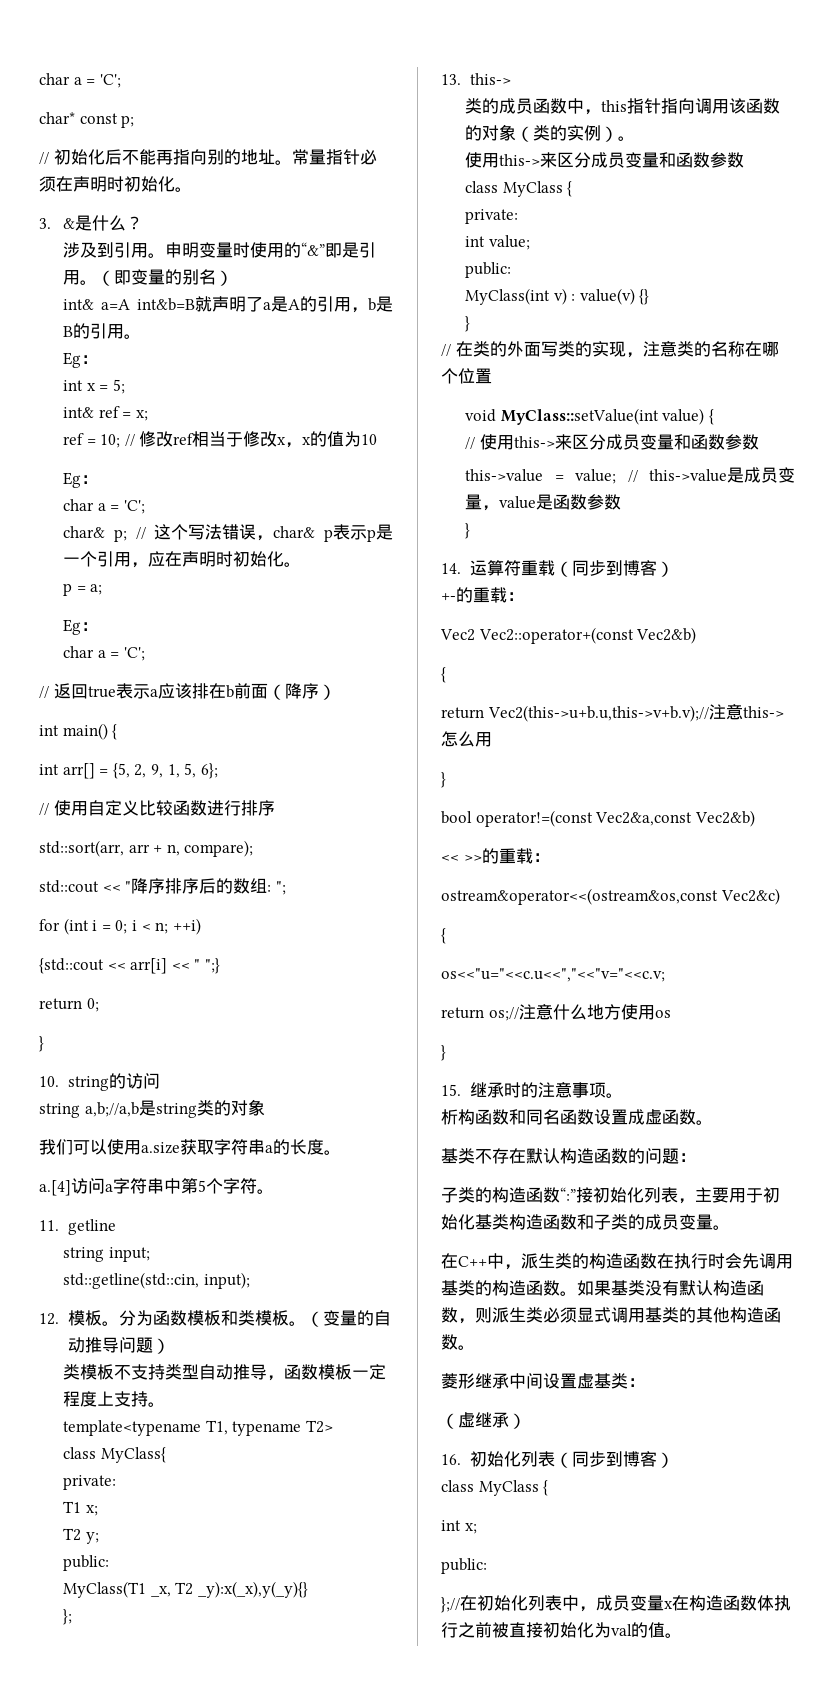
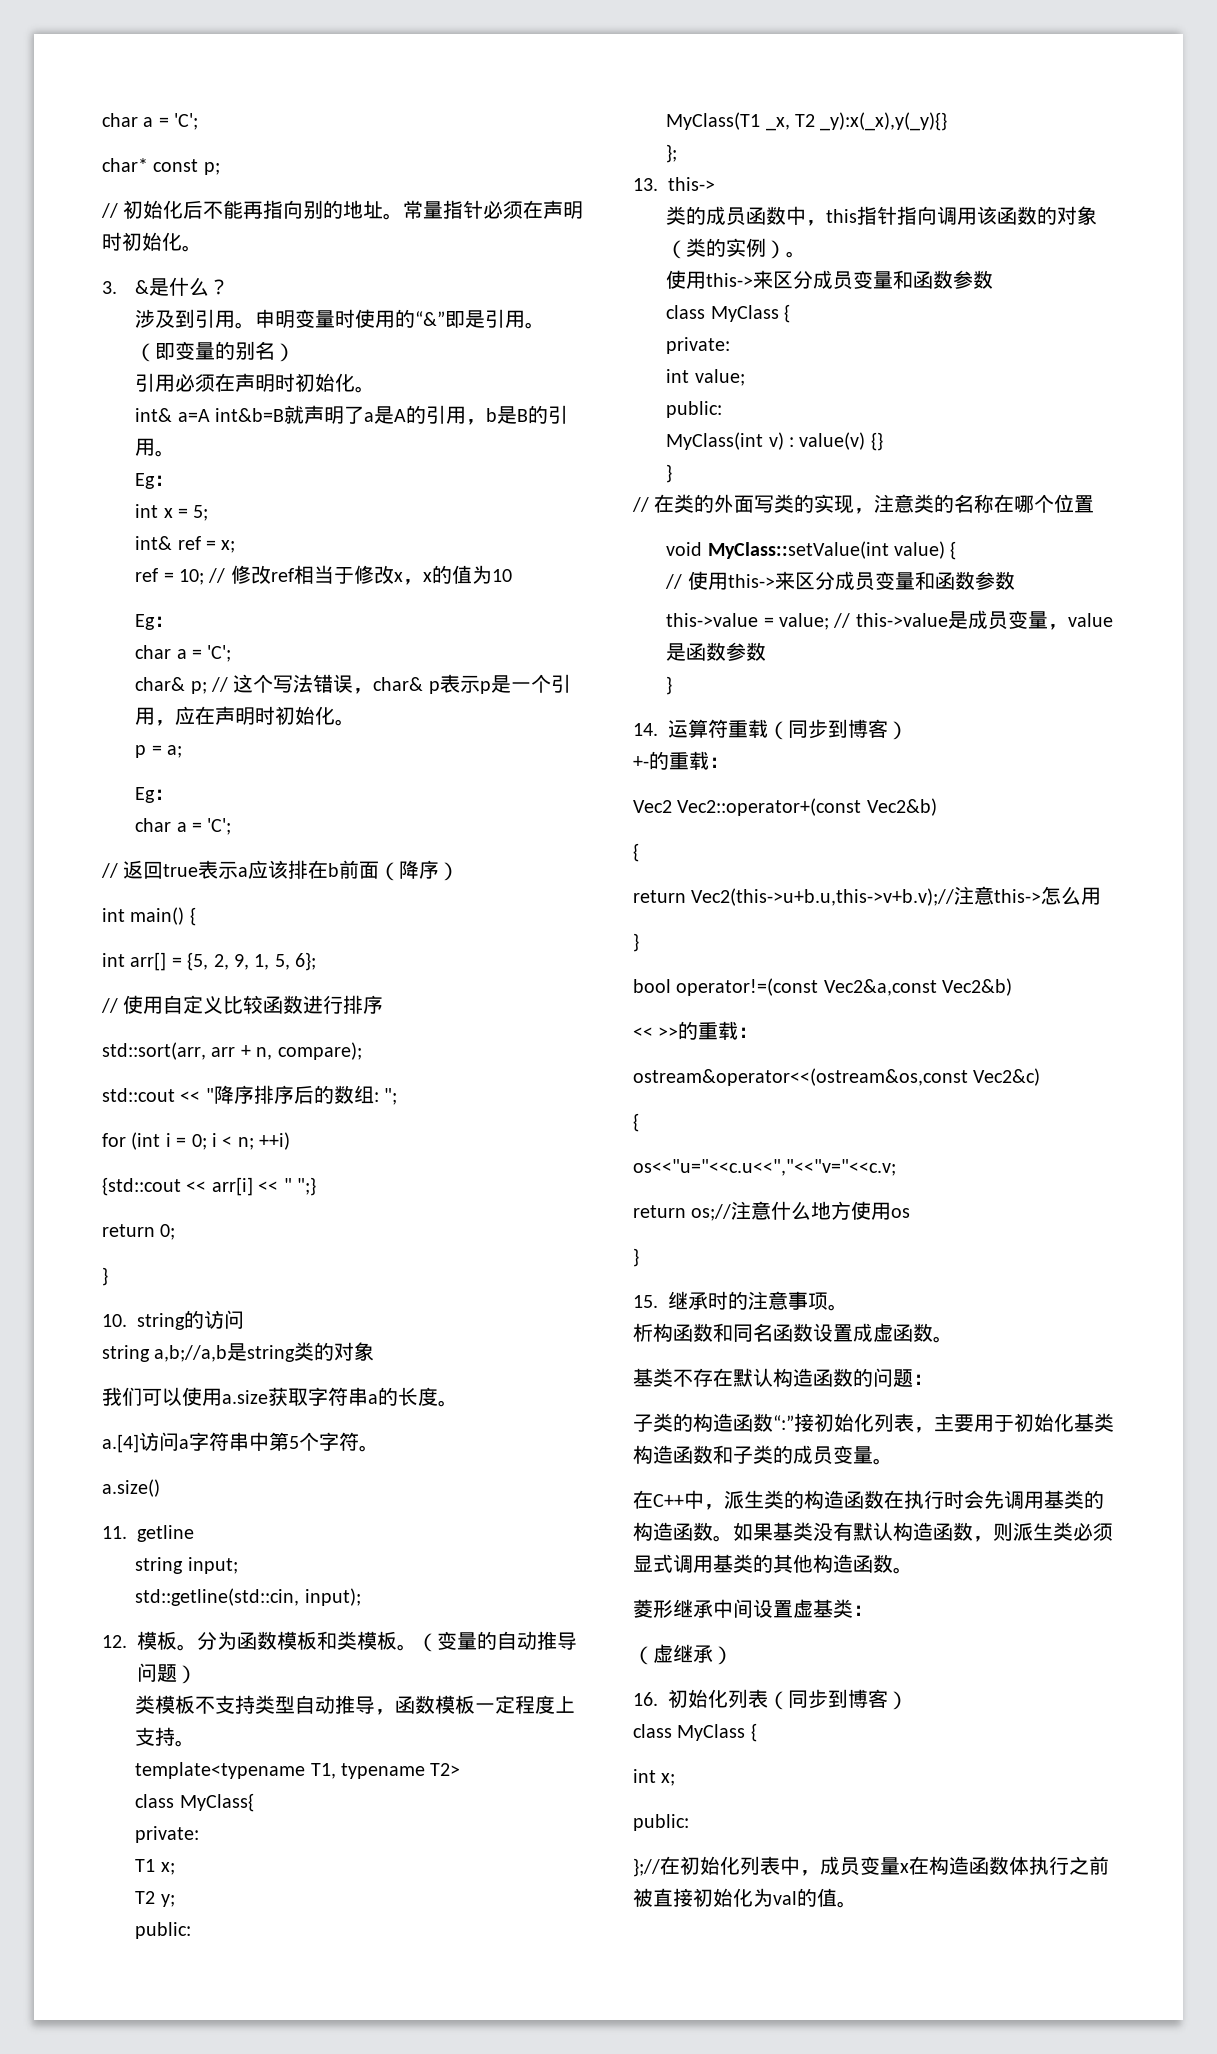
+ 引用必须在声明时初始化。
+ a.size()

